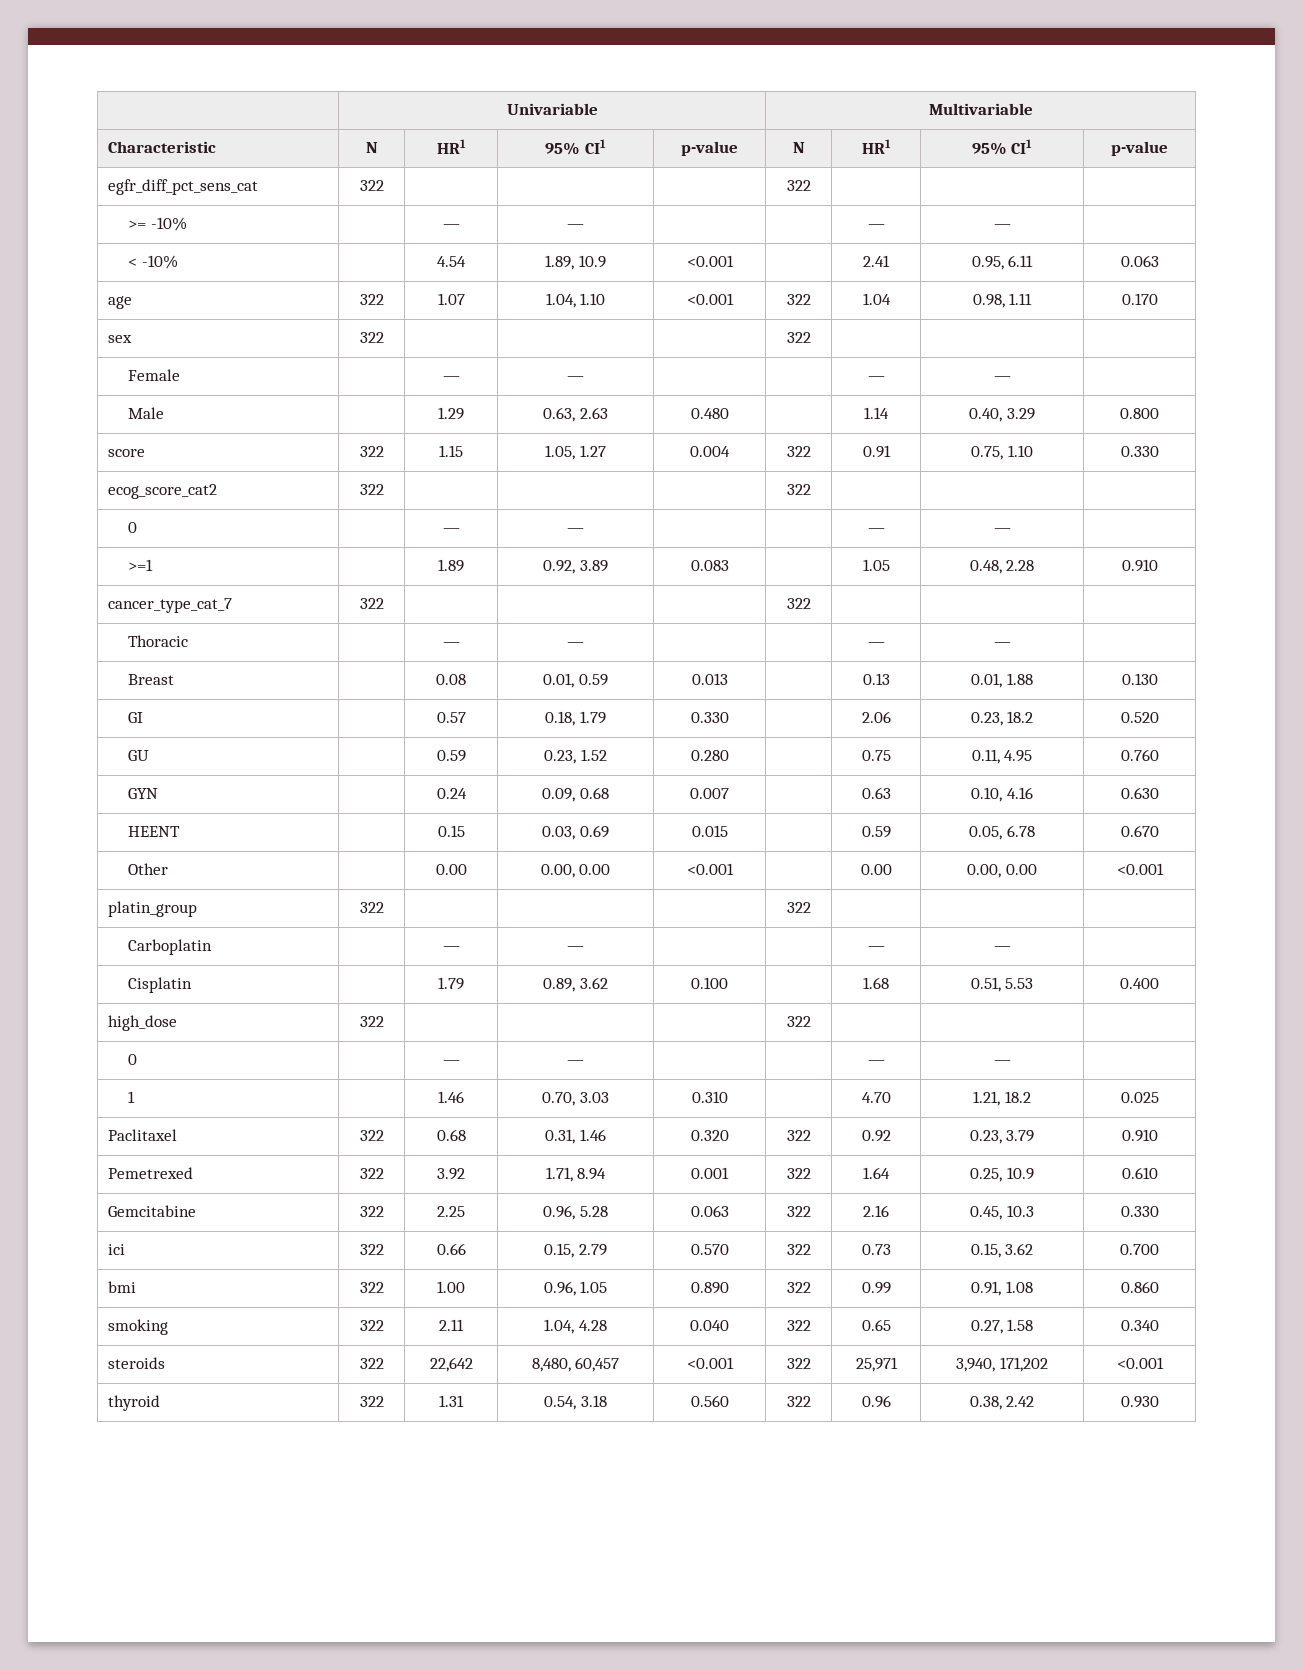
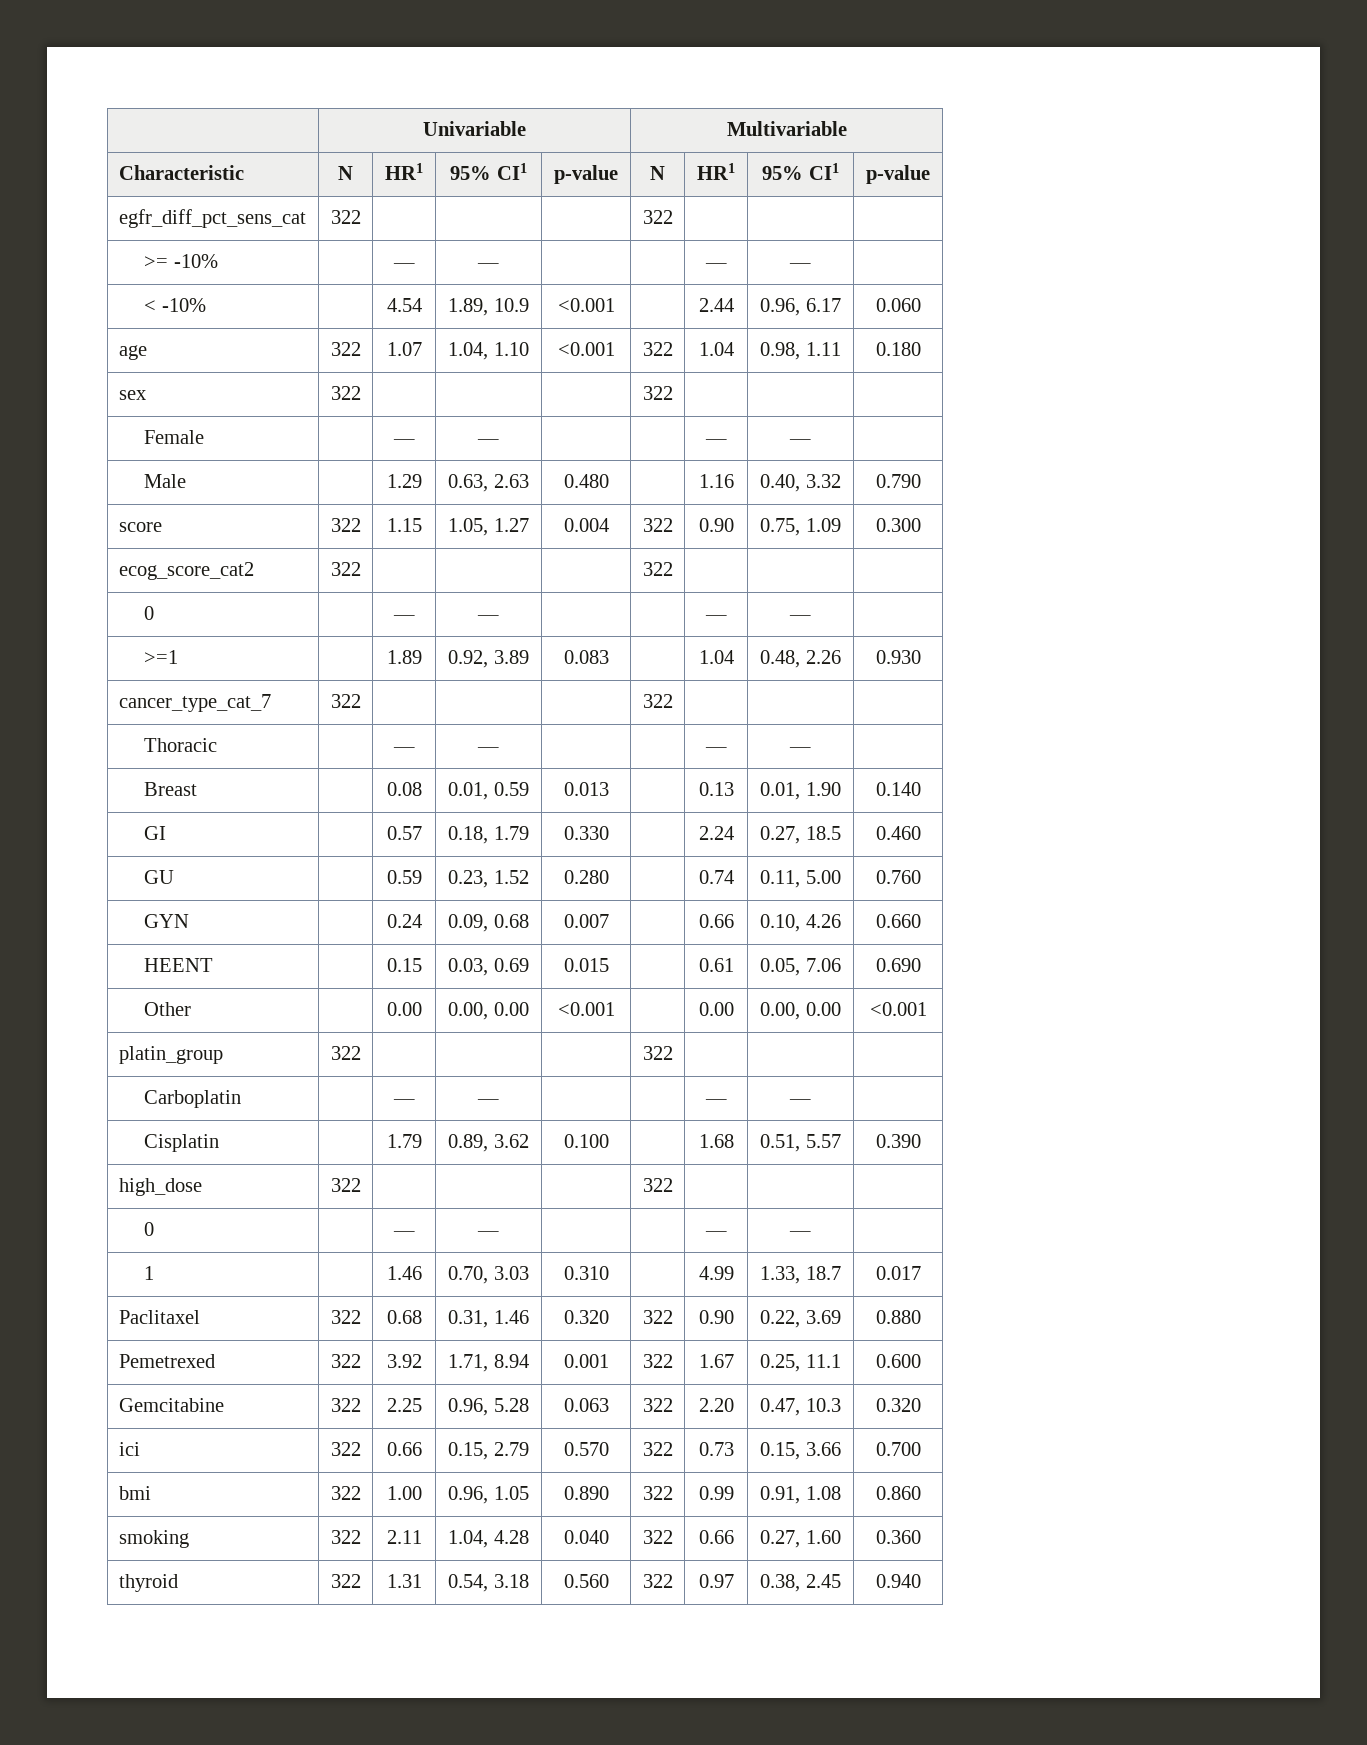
- < -10% | | 4.54 | 1.89, 10.9 | <0.001 | | 2.41 | 0.95, 6.11 | 0.063
+ < -10% | | 4.54 | 1.89, 10.9 | <0.001 | | 2.44 | 0.96, 6.17 | 0.060
- age | 322 | 1.07 | 1.04, 1.10 | <0.001 | 322 | 1.04 | 0.98, 1.11 | 0.170
+ age | 322 | 1.07 | 1.04, 1.10 | <0.001 | 322 | 1.04 | 0.98, 1.11 | 0.180
- Male | | 1.29 | 0.63, 2.63 | 0.480 | | 1.14 | 0.40, 3.29 | 0.800
+ Male | | 1.29 | 0.63, 2.63 | 0.480 | | 1.16 | 0.40, 3.32 | 0.790
- score | 322 | 1.15 | 1.05, 1.27 | 0.004 | 322 | 0.91 | 0.75, 1.10 | 0.330
+ score | 322 | 1.15 | 1.05, 1.27 | 0.004 | 322 | 0.90 | 0.75, 1.09 | 0.300
- >=1 | | 1.89 | 0.92, 3.89 | 0.083 | | 1.05 | 0.48, 2.28 | 0.910
+ >=1 | | 1.89 | 0.92, 3.89 | 0.083 | | 1.04 | 0.48, 2.26 | 0.930
- Breast | | 0.08 | 0.01, 0.59 | 0.013 | | 0.13 | 0.01, 1.88 | 0.130
+ Breast | | 0.08 | 0.01, 0.59 | 0.013 | | 0.13 | 0.01, 1.90 | 0.140
- GI | | 0.57 | 0.18, 1.79 | 0.330 | | 2.06 | 0.23, 18.2 | 0.520
+ GI | | 0.57 | 0.18, 1.79 | 0.330 | | 2.24 | 0.27, 18.5 | 0.460
- GU | | 0.59 | 0.23, 1.52 | 0.280 | | 0.75 | 0.11, 4.95 | 0.760
+ GU | | 0.59 | 0.23, 1.52 | 0.280 | | 0.74 | 0.11, 5.00 | 0.760
- GYN | | 0.24 | 0.09, 0.68 | 0.007 | | 0.63 | 0.10, 4.16 | 0.630
+ GYN | | 0.24 | 0.09, 0.68 | 0.007 | | 0.66 | 0.10, 4.26 | 0.660
- HEENT | | 0.15 | 0.03, 0.69 | 0.015 | | 0.59 | 0.05, 6.78 | 0.670
+ HEENT | | 0.15 | 0.03, 0.69 | 0.015 | | 0.61 | 0.05, 7.06 | 0.690
- Cisplatin | | 1.79 | 0.89, 3.62 | 0.100 | | 1.68 | 0.51, 5.53 | 0.400
+ Cisplatin | | 1.79 | 0.89, 3.62 | 0.100 | | 1.68 | 0.51, 5.57 | 0.390
- 1 | | 1.46 | 0.70, 3.03 | 0.310 | | 4.70 | 1.21, 18.2 | 0.025
+ 1 | | 1.46 | 0.70, 3.03 | 0.310 | | 4.99 | 1.33, 18.7 | 0.017
- Paclitaxel | 322 | 0.68 | 0.31, 1.46 | 0.320 | 322 | 0.92 | 0.23, 3.79 | 0.910
+ Paclitaxel | 322 | 0.68 | 0.31, 1.46 | 0.320 | 322 | 0.90 | 0.22, 3.69 | 0.880
- Pemetrexed | 322 | 3.92 | 1.71, 8.94 | 0.001 | 322 | 1.64 | 0.25, 10.9 | 0.610
+ Pemetrexed | 322 | 3.92 | 1.71, 8.94 | 0.001 | 322 | 1.67 | 0.25, 11.1 | 0.600
- Gemcitabine | 322 | 2.25 | 0.96, 5.28 | 0.063 | 322 | 2.16 | 0.45, 10.3 | 0.330
+ Gemcitabine | 322 | 2.25 | 0.96, 5.28 | 0.063 | 322 | 2.20 | 0.47, 10.3 | 0.320
- ici | 322 | 0.66 | 0.15, 2.79 | 0.570 | 322 | 0.73 | 0.15, 3.62 | 0.700
+ ici | 322 | 0.66 | 0.15, 2.79 | 0.570 | 322 | 0.73 | 0.15, 3.66 | 0.700
- smoking | 322 | 2.11 | 1.04, 4.28 | 0.040 | 322 | 0.65 | 0.27, 1.58 | 0.340
- steroids | 322 | 22,642 | 8,480, 60,457 | <0.001 | 322 | 25,971 | 3,940, 171,202 | <0.001
+ smoking | 322 | 2.11 | 1.04, 4.28 | 0.040 | 322 | 0.66 | 0.27, 1.60 | 0.360
- thyroid | 322 | 1.31 | 0.54, 3.18 | 0.560 | 322 | 0.96 | 0.38, 2.42 | 0.930
+ thyroid | 322 | 1.31 | 0.54, 3.18 | 0.560 | 322 | 0.97 | 0.38, 2.45 | 0.940

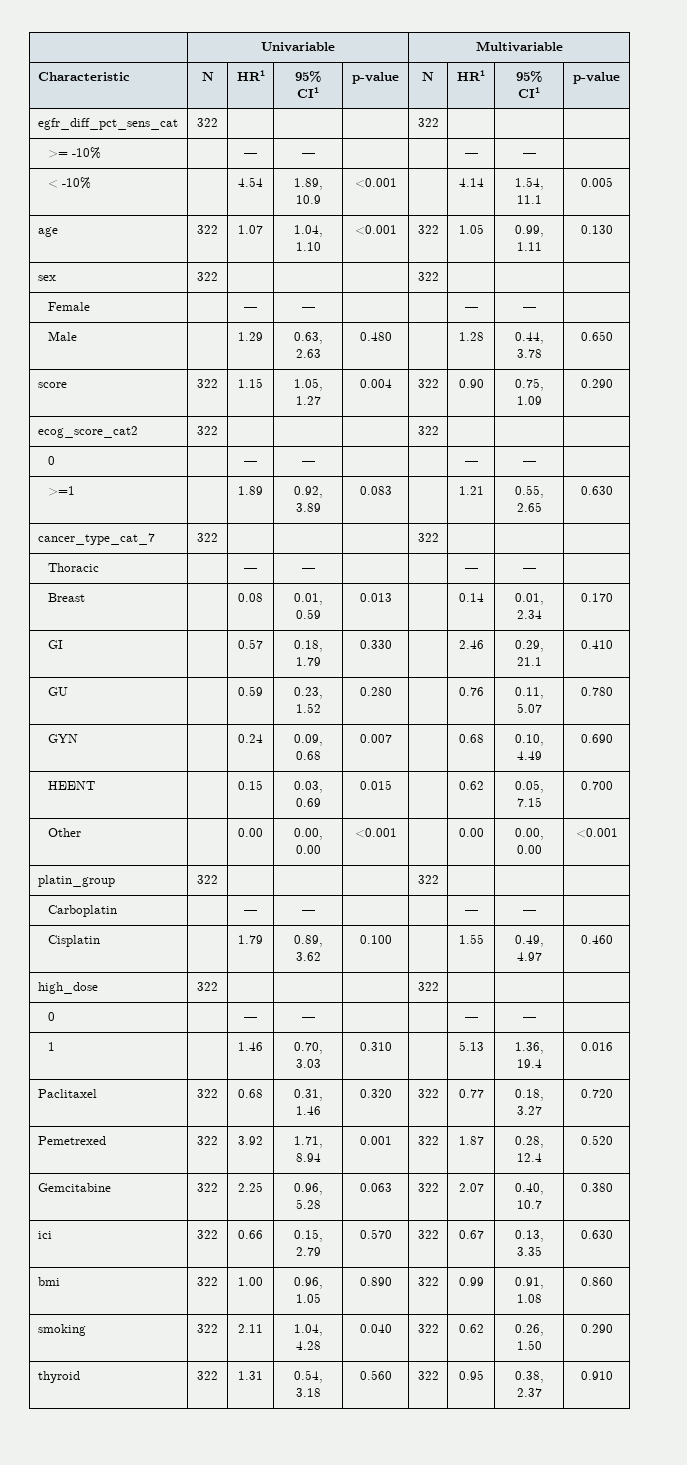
- < -10% | | 4.54 | 1.89, 10.9 | <0.001 | | 2.44 | 0.96, 6.17 | 0.060
+ < -10% | | 4.54 | 1.89, 10.9 | <0.001 | | 4.14 | 1.54, 11.1 | 0.005
- age | 322 | 1.07 | 1.04, 1.10 | <0.001 | 322 | 1.04 | 0.98, 1.11 | 0.180
+ age | 322 | 1.07 | 1.04, 1.10 | <0.001 | 322 | 1.05 | 0.99, 1.11 | 0.130
- Male | | 1.29 | 0.63, 2.63 | 0.480 | | 1.16 | 0.40, 3.32 | 0.790
+ Male | | 1.29 | 0.63, 2.63 | 0.480 | | 1.28 | 0.44, 3.78 | 0.650
- score | 322 | 1.15 | 1.05, 1.27 | 0.004 | 322 | 0.90 | 0.75, 1.09 | 0.300
+ score | 322 | 1.15 | 1.05, 1.27 | 0.004 | 322 | 0.90 | 0.75, 1.09 | 0.290
- >=1 | | 1.89 | 0.92, 3.89 | 0.083 | | 1.04 | 0.48, 2.26 | 0.930
+ >=1 | | 1.89 | 0.92, 3.89 | 0.083 | | 1.21 | 0.55, 2.65 | 0.630
- Breast | | 0.08 | 0.01, 0.59 | 0.013 | | 0.13 | 0.01, 1.90 | 0.140
+ Breast | | 0.08 | 0.01, 0.59 | 0.013 | | 0.14 | 0.01, 2.34 | 0.170
- GI | | 0.57 | 0.18, 1.79 | 0.330 | | 2.24 | 0.27, 18.5 | 0.460
+ GI | | 0.57 | 0.18, 1.79 | 0.330 | | 2.46 | 0.29, 21.1 | 0.410
- GU | | 0.59 | 0.23, 1.52 | 0.280 | | 0.74 | 0.11, 5.00 | 0.760
+ GU | | 0.59 | 0.23, 1.52 | 0.280 | | 0.76 | 0.11, 5.07 | 0.780
- GYN | | 0.24 | 0.09, 0.68 | 0.007 | | 0.66 | 0.10, 4.26 | 0.660
+ GYN | | 0.24 | 0.09, 0.68 | 0.007 | | 0.68 | 0.10, 4.49 | 0.690
- HEENT | | 0.15 | 0.03, 0.69 | 0.015 | | 0.61 | 0.05, 7.06 | 0.690
+ HEENT | | 0.15 | 0.03, 0.69 | 0.015 | | 0.62 | 0.05, 7.15 | 0.700
- Cisplatin | | 1.79 | 0.89, 3.62 | 0.100 | | 1.68 | 0.51, 5.57 | 0.390
+ Cisplatin | | 1.79 | 0.89, 3.62 | 0.100 | | 1.55 | 0.49, 4.97 | 0.460
- 1 | | 1.46 | 0.70, 3.03 | 0.310 | | 4.99 | 1.33, 18.7 | 0.017
+ 1 | | 1.46 | 0.70, 3.03 | 0.310 | | 5.13 | 1.36, 19.4 | 0.016
- Paclitaxel | 322 | 0.68 | 0.31, 1.46 | 0.320 | 322 | 0.90 | 0.22, 3.69 | 0.880
+ Paclitaxel | 322 | 0.68 | 0.31, 1.46 | 0.320 | 322 | 0.77 | 0.18, 3.27 | 0.720
- Pemetrexed | 322 | 3.92 | 1.71, 8.94 | 0.001 | 322 | 1.67 | 0.25, 11.1 | 0.600
+ Pemetrexed | 322 | 3.92 | 1.71, 8.94 | 0.001 | 322 | 1.87 | 0.28, 12.4 | 0.520
- Gemcitabine | 322 | 2.25 | 0.96, 5.28 | 0.063 | 322 | 2.20 | 0.47, 10.3 | 0.320
+ Gemcitabine | 322 | 2.25 | 0.96, 5.28 | 0.063 | 322 | 2.07 | 0.40, 10.7 | 0.380
- ici | 322 | 0.66 | 0.15, 2.79 | 0.570 | 322 | 0.73 | 0.15, 3.66 | 0.700
+ ici | 322 | 0.66 | 0.15, 2.79 | 0.570 | 322 | 0.67 | 0.13, 3.35 | 0.630
- smoking | 322 | 2.11 | 1.04, 4.28 | 0.040 | 322 | 0.66 | 0.27, 1.60 | 0.360
+ smoking | 322 | 2.11 | 1.04, 4.28 | 0.040 | 322 | 0.62 | 0.26, 1.50 | 0.290
- thyroid | 322 | 1.31 | 0.54, 3.18 | 0.560 | 322 | 0.97 | 0.38, 2.45 | 0.940
+ thyroid | 322 | 1.31 | 0.54, 3.18 | 0.560 | 322 | 0.95 | 0.38, 2.37 | 0.910

